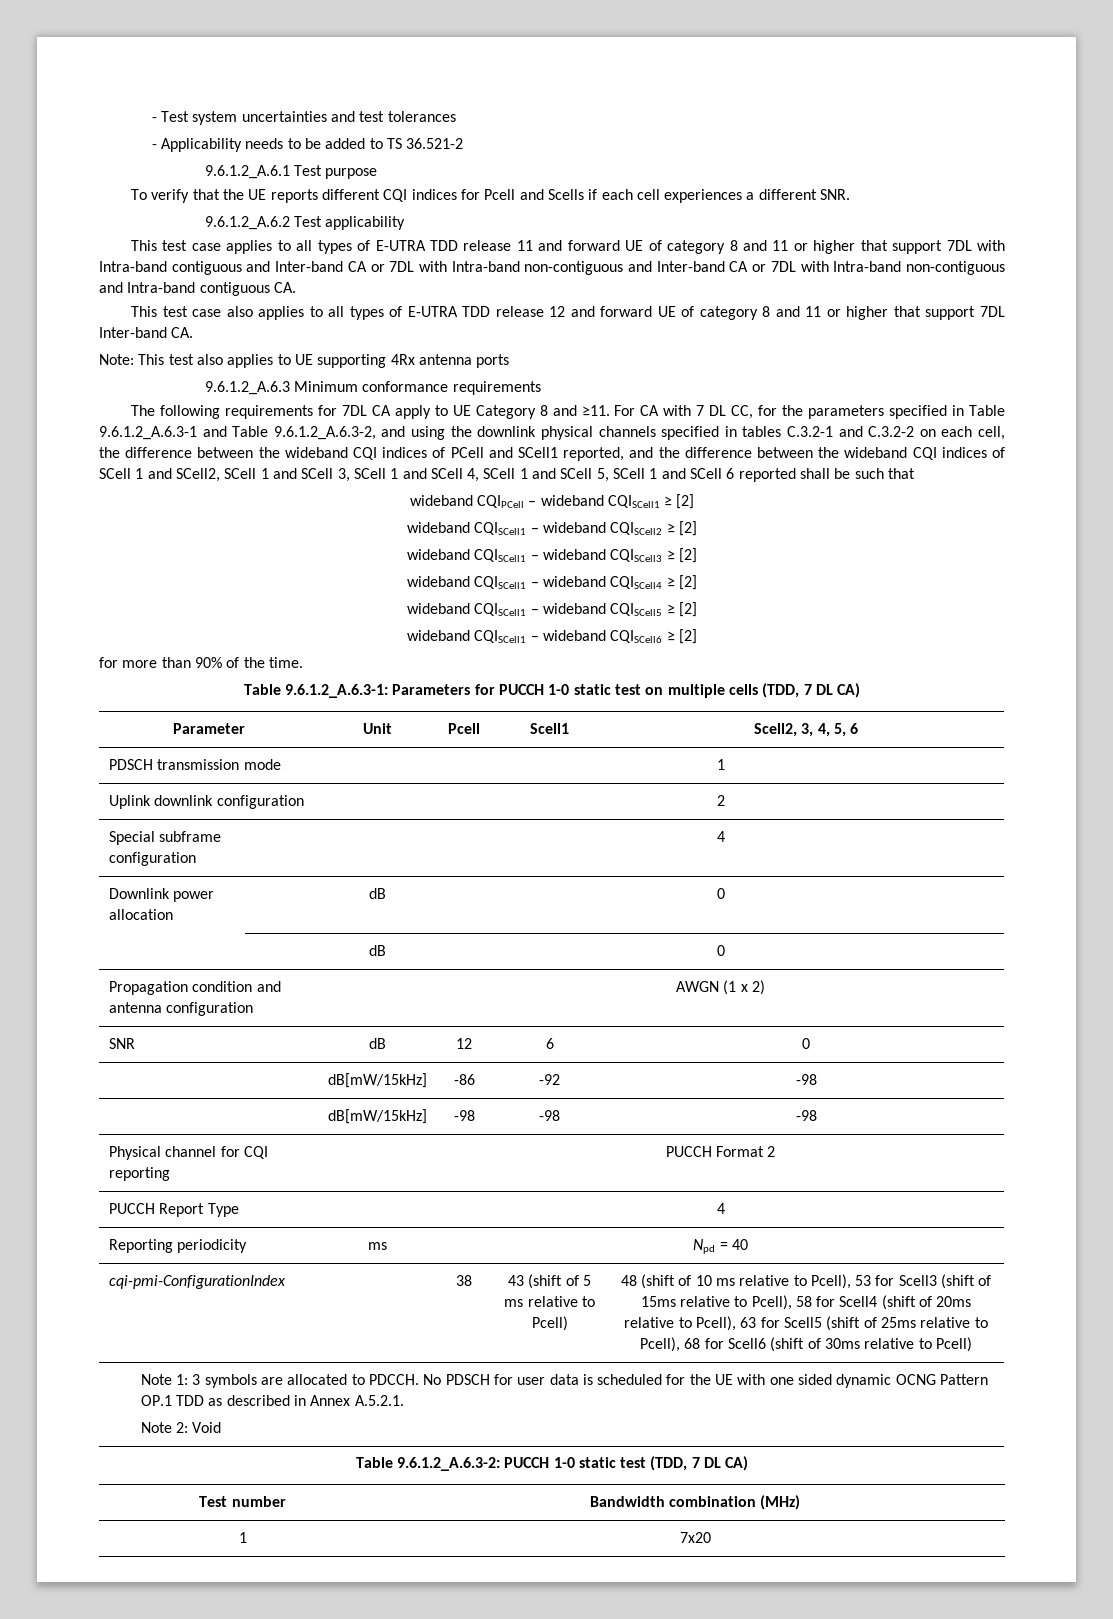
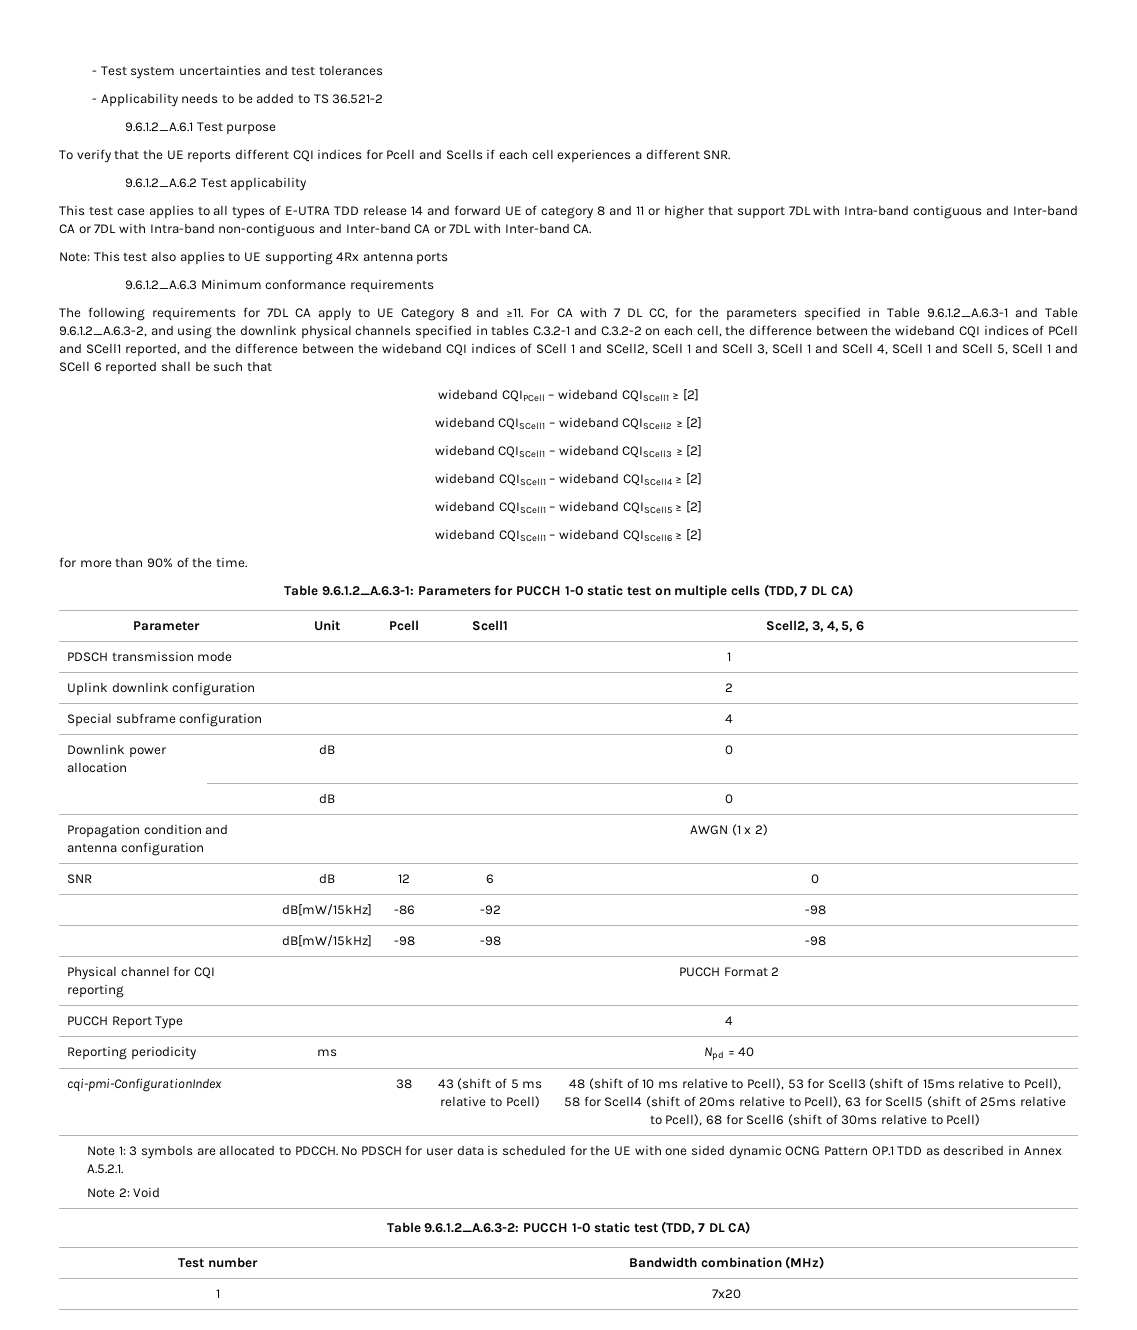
- This test case applies to all types of E-UTRA TDD release 11 and forward UE of category 8 and 11 or higher that support 7DL with Intra-band contiguous and Inter-band CA or 7DL with Intra-band non-contiguous and Inter-band CA or 7DL with Intra-band non-contiguous and Intra-band contiguous CA.
- This test case also applies to all types of E-UTRA TDD release 12 and forward UE of category 8 and 11 or higher that support 7DL Inter-band CA.
+ This test case applies to all types of E-UTRA TDD release 14 and forward UE of category 8 and 11 or higher that support 7DL with Intra-band contiguous and Inter-band CA or 7DL with Intra-band non-contiguous and Inter-band CA or 7DL with Inter-band CA.

